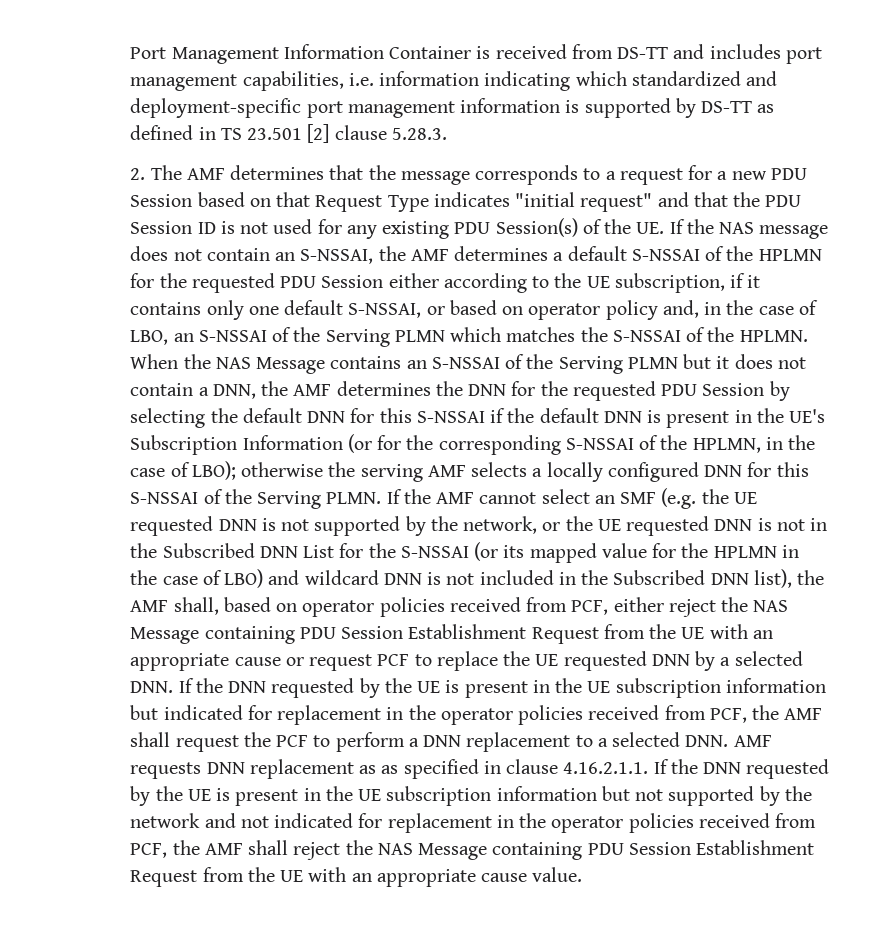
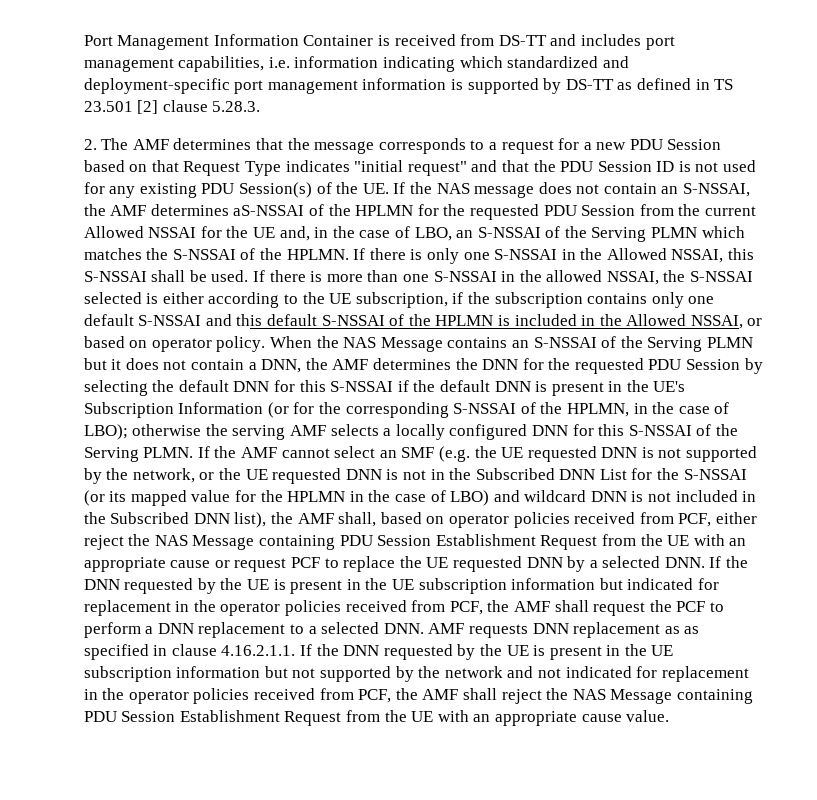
- 2. The AMF determines that the message corresponds to a request for a new PDU Session based on that Request Type indicates "initial request" and that the PDU Session ID is not used for any existing PDU Session(s) of the UE. If the NAS message does not contain an S-NSSAI, the AMF determines a default S-NSSAI of the HPLMN for the requested PDU Session either according to the UE subscription, if it contains only one default S-NSSAI, or based on operator policy and, in the case of LBO, an S-NSSAI of the Serving PLMN which matches the S-NSSAI of the HPLMN.
+ 2. The AMF determines that the message corresponds to a request for a new PDU Session based on that Request Type indicates "initial request" and that the PDU Session ID is not used for any existing PDU Session(s) of the UE. If the NAS message does not contain an S-NSSAI, the AMF determines aS-NSSAI of the HPLMN for the requested PDU Session from the current Allowed NSSAI for the UE and, in the case of LBO, an S-NSSAI of the Serving PLMN which matches the S-NSSAI of the HPLMN.
+ If there is only one S-NSSAI in the Allowed NSSAI, this S-NSSAI shall be used. If there is more than one S-NSSAI in the allowed NSSAI, the S-NSSAI selected is either according to the UE subscription, if the subscription contains only one default S-NSSAI and this default S-NSSAI of the HPLMN is included in the Allowed NSSAI, or based on operator policy.

